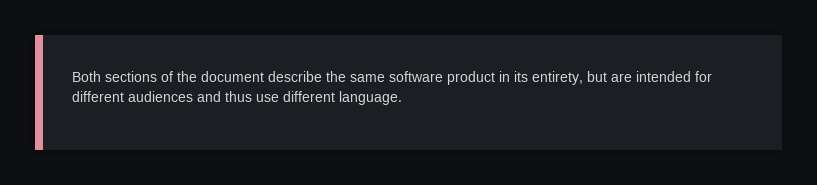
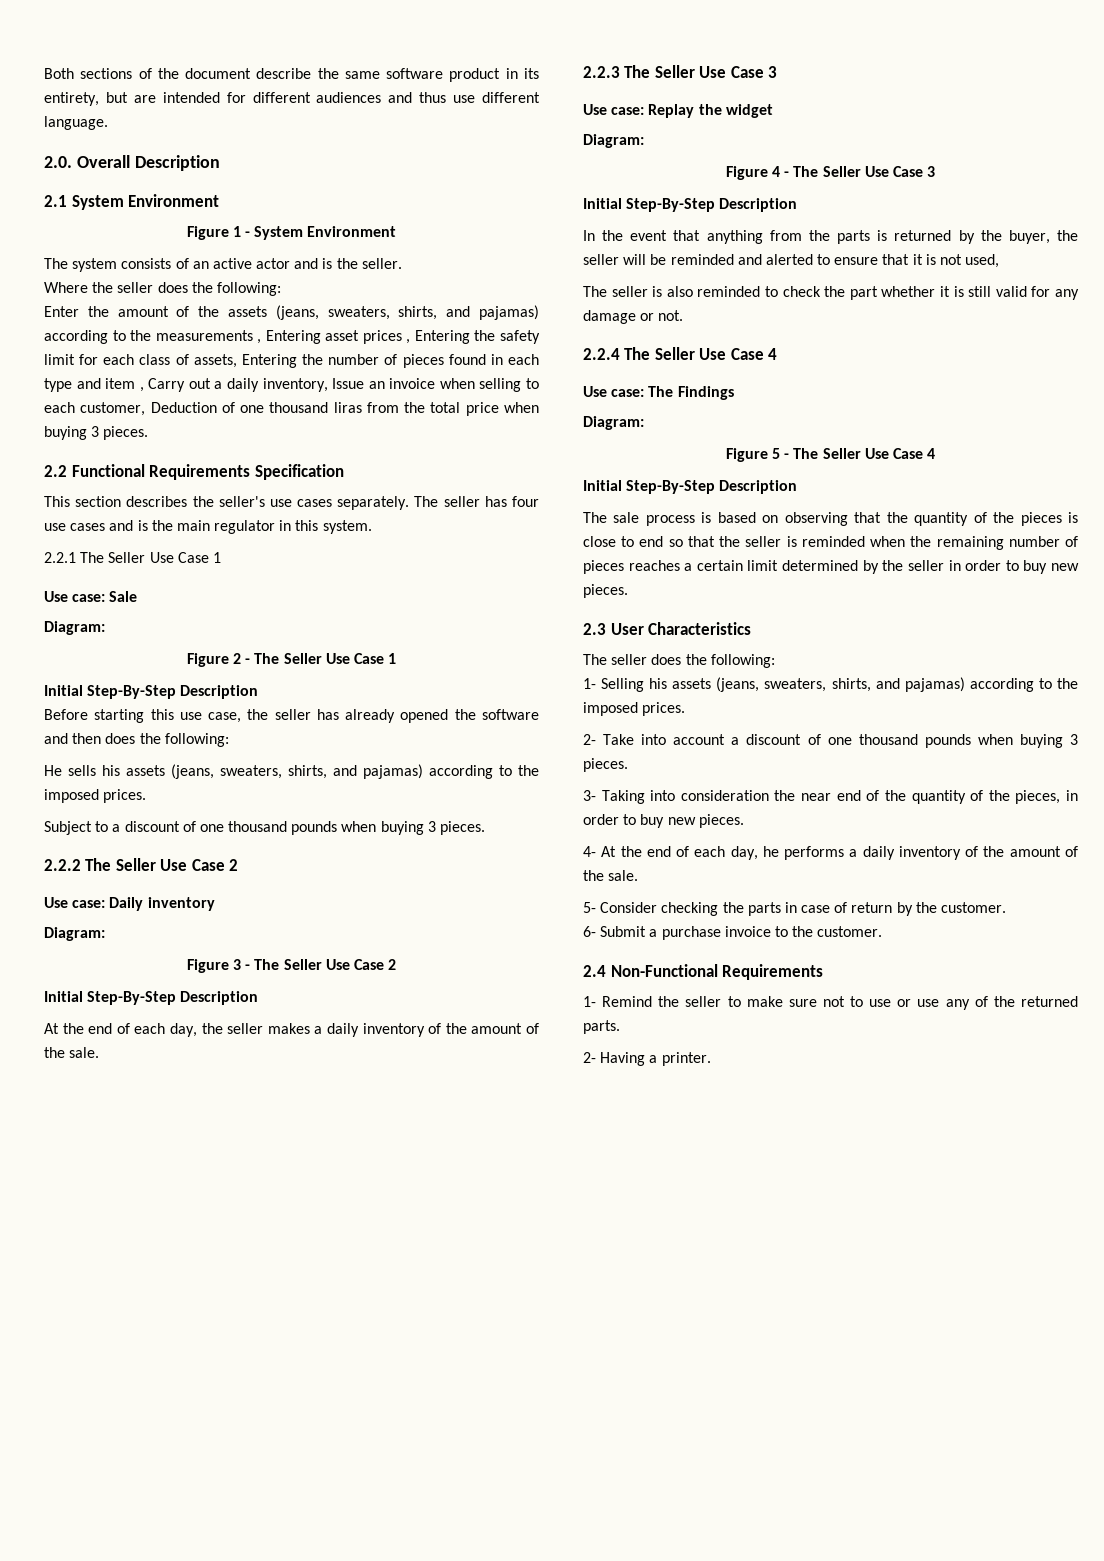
+ 2.0. Overall Description
+ 2.1 System Environment
+ Figure 1 - System Environment
+ The system consists of an active actor and is the seller.
+ Where the seller does the following:
+ Enter the amount of the assets (jeans, sweaters, shirts, and pajamas) according to the measurements , Entering asset prices , Entering the safety limit for each class of assets, Entering the number of pieces found in each type and item , Carry out a daily inventory, Issue an invoice when selling to each customer, Deduction of one thousand liras from the total price when buying 3 pieces.
+ 2.2 Functional Requirements Specification
+ This section describes the seller's use cases separately. The seller has four use cases and is the main regulator in this system.
+ 2.2.1 The Seller Use Case 1
+ Use case: Sale
+ Diagram:
+ Figure 2 - The Seller Use Case 1
+ Initial Step-By-Step Description
+ Before starting this use case, the seller has already opened the software and then does the following:
+ He sells his assets (jeans, sweaters, shirts, and pajamas) according to the imposed prices.
+ Subject to a discount of one thousand pounds when buying 3 pieces.
+ 2.2.2 The Seller Use Case 2
+ Use case: Daily inventory
+ Diagram:
+ Figure 3 - The Seller Use Case 2
+ Initial Step-By-Step Description
+ At the end of each day, the seller makes a daily inventory of the amount of the sale.
+ 2.2.3 The Seller Use Case 3
+ Use case: Replay the widget
+ Diagram:
+ Figure 4 - The Seller Use Case 3
+ Initial Step-By-Step Description
+ In the event that anything from the parts is returned by the buyer, the seller will be reminded and alerted to ensure that it is not used,
+ The seller is also reminded to check the part whether it is still valid for any damage or not.
+ 2.2.4 The Seller Use Case 4
+ Use case: The Findings
+ Diagram:
+ Figure 5 - The Seller Use Case 4
+ Initial Step-By-Step Description
+ The sale process is based on observing that the quantity of the pieces is close to end so that the seller is reminded when the remaining number of pieces reaches a certain limit determined by the seller in order to buy new pieces.
+ 2.3 User Characteristics
+ The seller does the following:
+ 1- Selling his assets (jeans, sweaters, shirts, and pajamas) according to the imposed prices.
+ 2- Take into account a discount of one thousand pounds when buying 3 pieces.
+ 3- Taking into consideration the near end of the quantity of the pieces, in order to buy new pieces.
+ 4- At the end of each day, he performs a daily inventory of the amount of the sale.
+ 5- Consider checking the parts in case of return by the customer.
+ 6- Submit a purchase invoice to the customer.
+ 2.4 Non-Functional Requirements
+ 1- Remind the seller to make sure not to use or use any of the returned parts.
+ 2- Having a printer.

